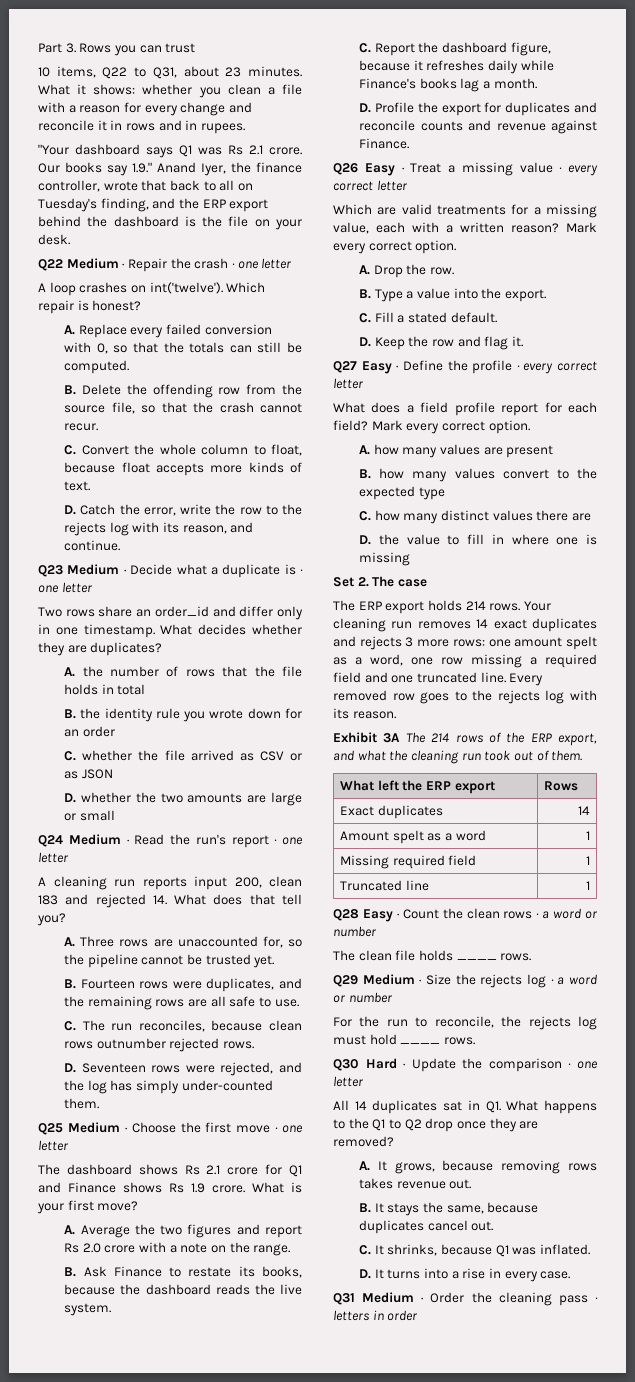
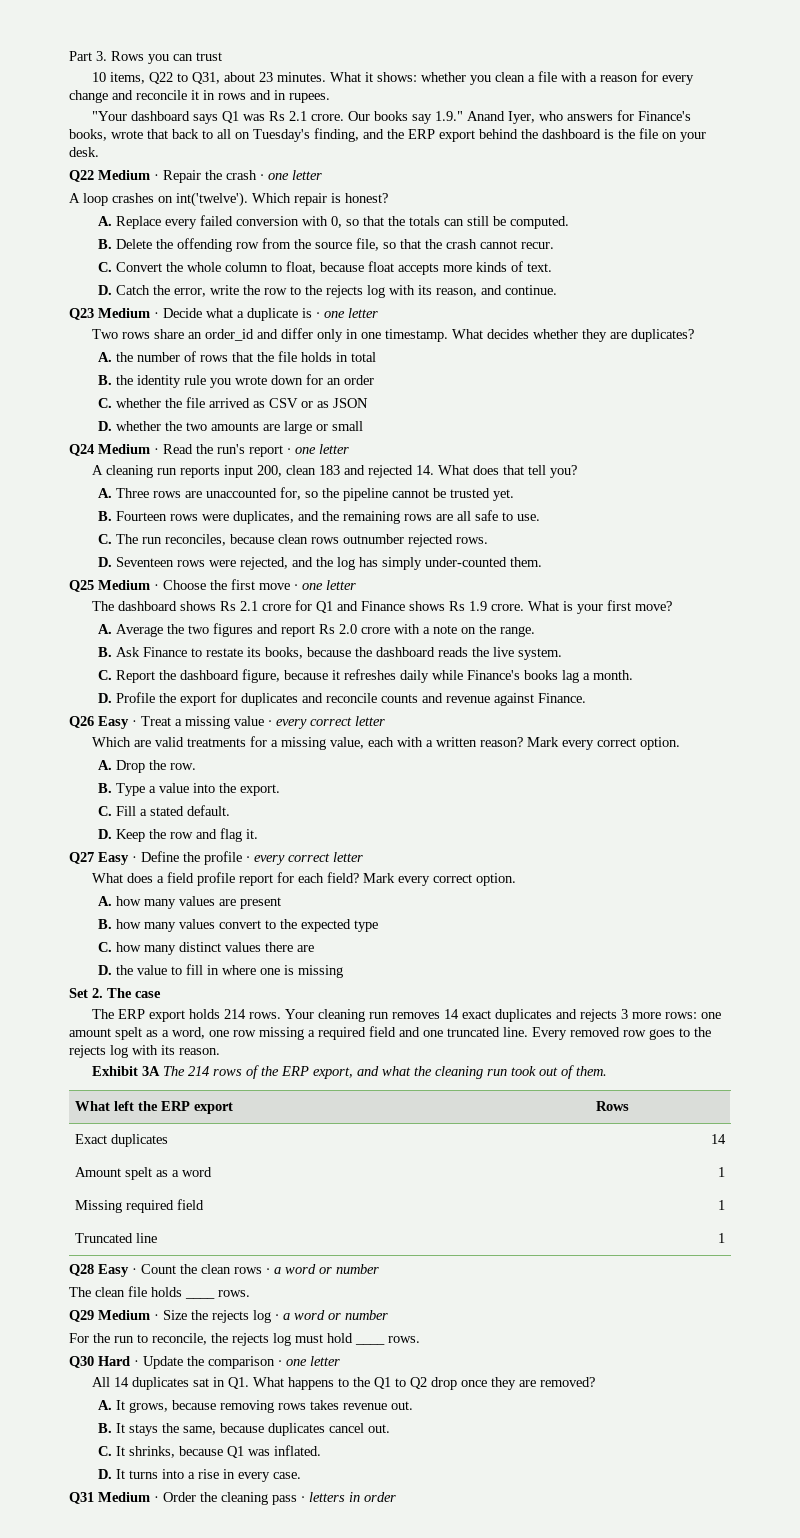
- Our books say 1.9." Anand Iyer, the finance controller, wrote that back to all on Tuesday's finding, and the ERP export behind the dashboard is the file on your desk.
+ Our books say 1.9." Anand Iyer, who answers for Finance's books, wrote that back to all on Tuesday's finding, and the ERP export behind the dashboard is the file on your desk.

